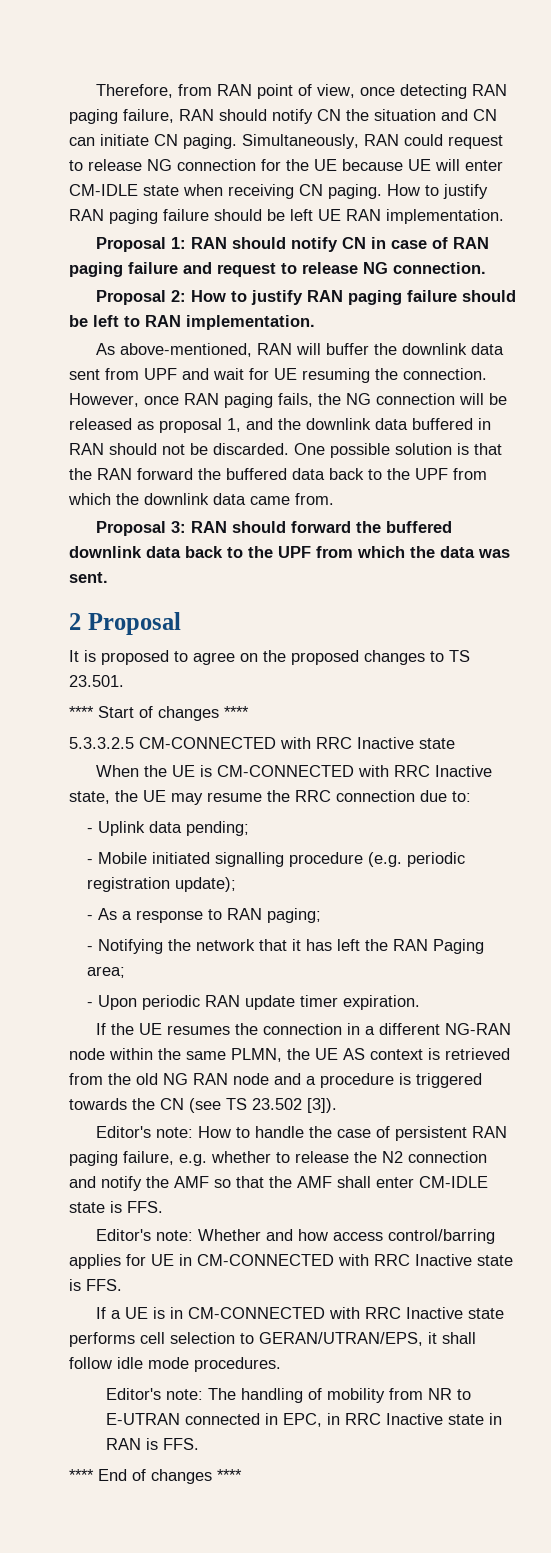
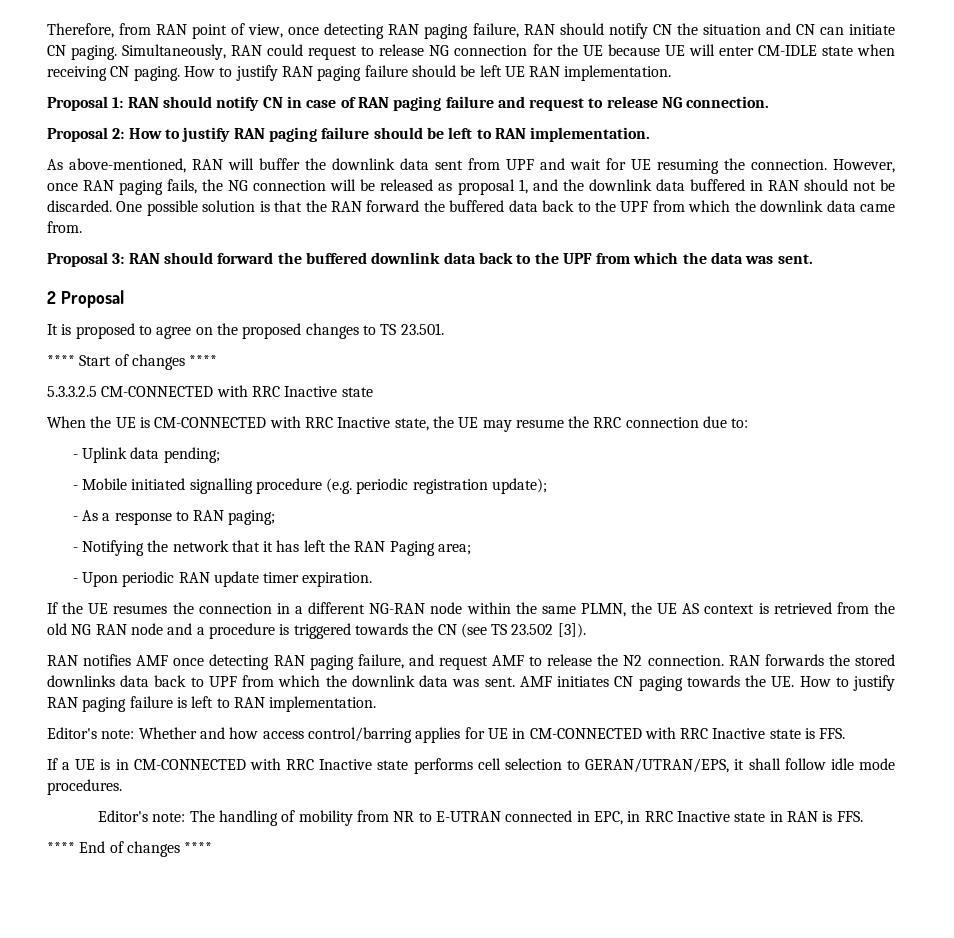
- Editor's note: How to handle the case of persistent RAN paging failure, e.g. whether to release the N2 connection and notify the AMF so that the AMF shall enter CM-IDLE state is FFS.
+ RAN notifies AMF once detecting RAN paging failure, and request AMF to release the N2 connection. RAN forwards the stored downlinks data back to UPF from which the downlink data was sent. AMF initiates CN paging towards the UE. How to justify RAN paging failure is left to RAN implementation.

